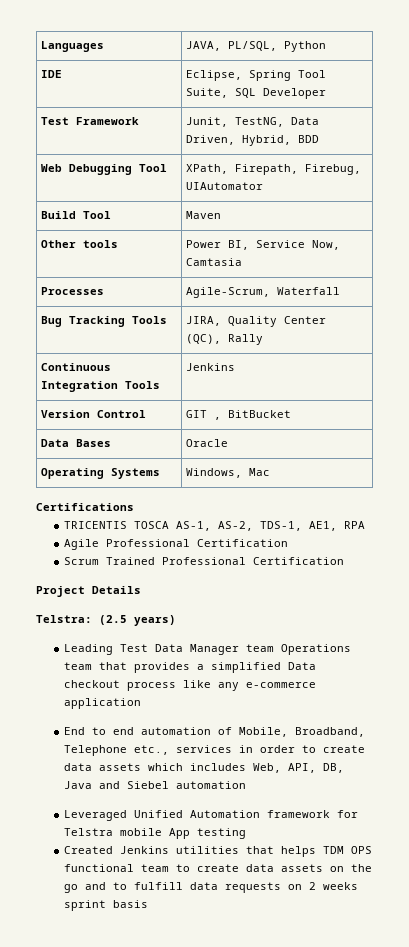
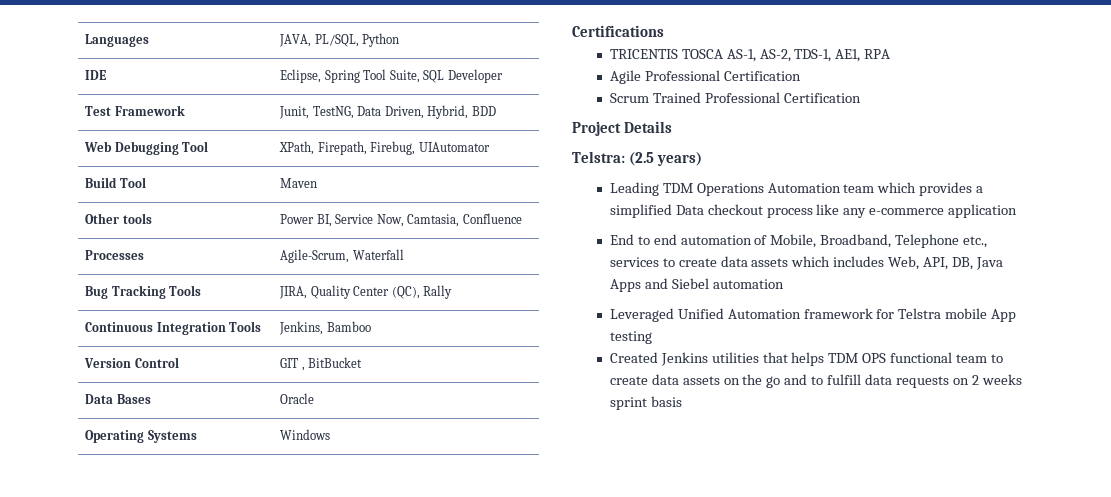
- Other tools | Power BI, Service Now, Camtasia
+ Other tools | Power BI, Service Now, Camtasia, Confluence
- Continuous Integration Tools | Jenkins
+ Continuous Integration Tools | Jenkins, Bamboo
- Operating Systems | Windows, Mac
+ Operating Systems | Windows
- Leading Test Data Manager team Operations team that provides a simplified Data checkout process like any e-commerce application
+ Leading TDM Operations Automation team which provides a simplified Data checkout process like any e-commerce application
- End to end automation of Mobile, Broadband, Telephone etc., services in order to create data assets which includes Web, API, DB, Java and Siebel automation
+ End to end automation of Mobile, Broadband, Telephone etc., services to create data assets which includes Web, API, DB, Java Apps and Siebel automation

